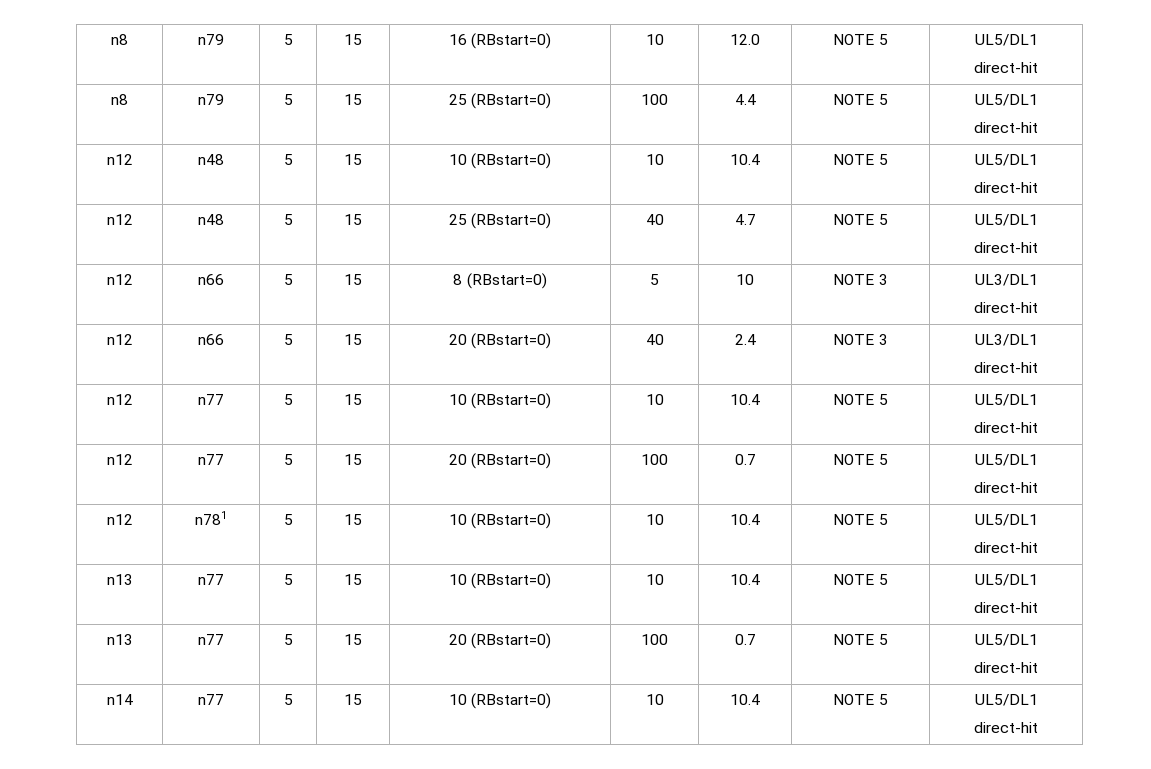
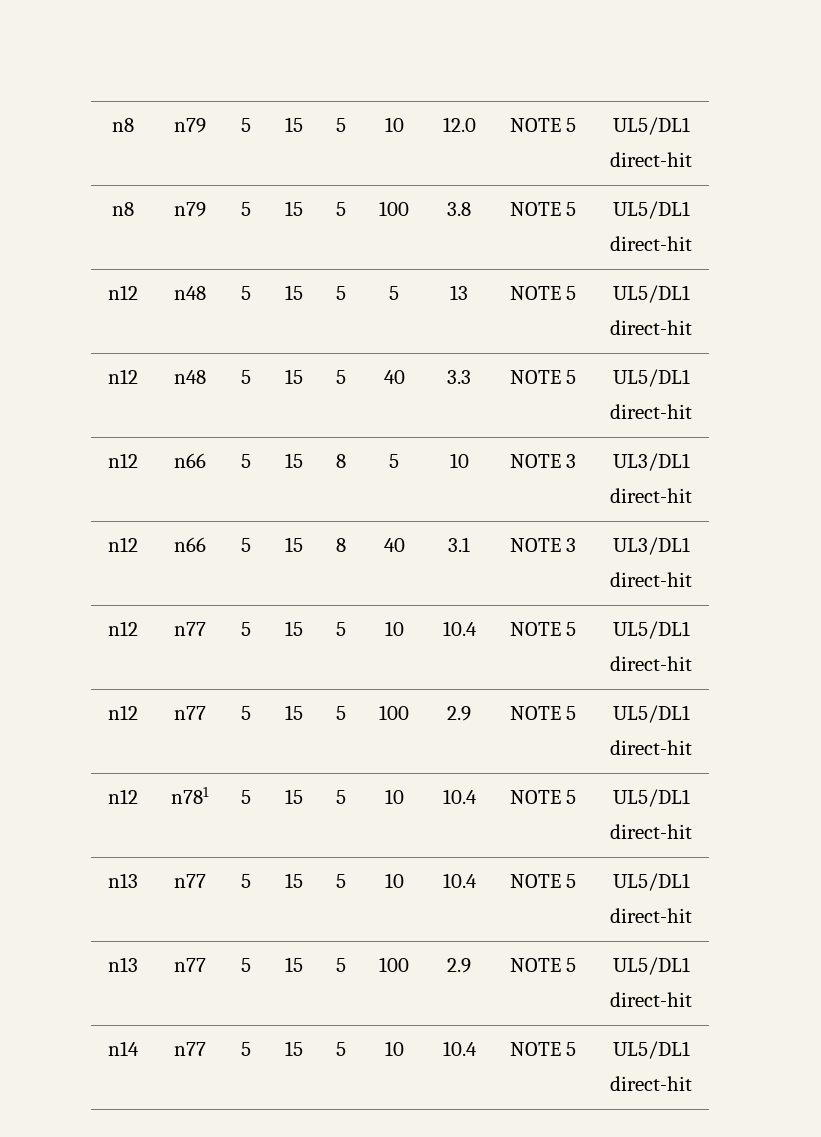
- n8 | n79 | 5 | 15 | 16 (RBstart=0) | 10 | 12.0 | NOTE 5 | UL5/DL1
+ n8 | n79 | 5 | 15 | 5 | 10 | 12.0 | NOTE 5 | UL5/DL1
- n8 | n79 | 5 | 15 | 25 (RBstart=0) | 100 | 4.4 | NOTE 5 | UL5/DL1
+ n8 | n79 | 5 | 15 | 5 | 100 | 3.8 | NOTE 5 | UL5/DL1
  direct-hit
- n12 | n48 | 5 | 15 | 10 (RBstart=0) | 10 | 10.4 | NOTE 5 | UL5/DL1
+ n12 | n48 | 5 | 15 | 5 | 5 | 13 | NOTE 5 | UL5/DL1
  direct-hit
- n12 | n48 | 5 | 15 | 25 (RBstart=0) | 40 | 4.7 | NOTE 5 | UL5/DL1
+ n12 | n48 | 5 | 15 | 5 | 40 | 3.3 | NOTE 5 | UL5/DL1
- n12 | n66 | 5 | 15 | 8 (RBstart=0) | 5 | 10 | NOTE 3 | UL3/DL1
+ n12 | n66 | 5 | 15 | 8 | 5 | 10 | NOTE 3 | UL3/DL1
- n12 | n66 | 5 | 15 | 20 (RBstart=0) | 40 | 2.4 | NOTE 3 | UL3/DL1
+ n12 | n66 | 5 | 15 | 8 | 40 | 3.1 | NOTE 3 | UL3/DL1
- n12 | n77 | 5 | 15 | 10 (RBstart=0) | 10 | 10.4 | NOTE 5 | UL5/DL1
+ n12 | n77 | 5 | 15 | 5 | 10 | 10.4 | NOTE 5 | UL5/DL1
- n12 | n77 | 5 | 15 | 20 (RBstart=0) | 100 | 0.7 | NOTE 5 | UL5/DL1
+ n12 | n77 | 5 | 15 | 5 | 100 | 2.9 | NOTE 5 | UL5/DL1
- n12 | n781 | 5 | 15 | 10 (RBstart=0) | 10 | 10.4 | NOTE 5 | UL5/DL1
+ n12 | n781 | 5 | 15 | 5 | 10 | 10.4 | NOTE 5 | UL5/DL1
- n13 | n77 | 5 | 15 | 10 (RBstart=0) | 10 | 10.4 | NOTE 5 | UL5/DL1
+ n13 | n77 | 5 | 15 | 5 | 10 | 10.4 | NOTE 5 | UL5/DL1
- n13 | n77 | 5 | 15 | 20 (RBstart=0) | 100 | 0.7 | NOTE 5 | UL5/DL1
+ n13 | n77 | 5 | 15 | 5 | 100 | 2.9 | NOTE 5 | UL5/DL1
- n14 | n77 | 5 | 15 | 10 (RBstart=0) | 10 | 10.4 | NOTE 5 | UL5/DL1
+ n14 | n77 | 5 | 15 | 5 | 10 | 10.4 | NOTE 5 | UL5/DL1

